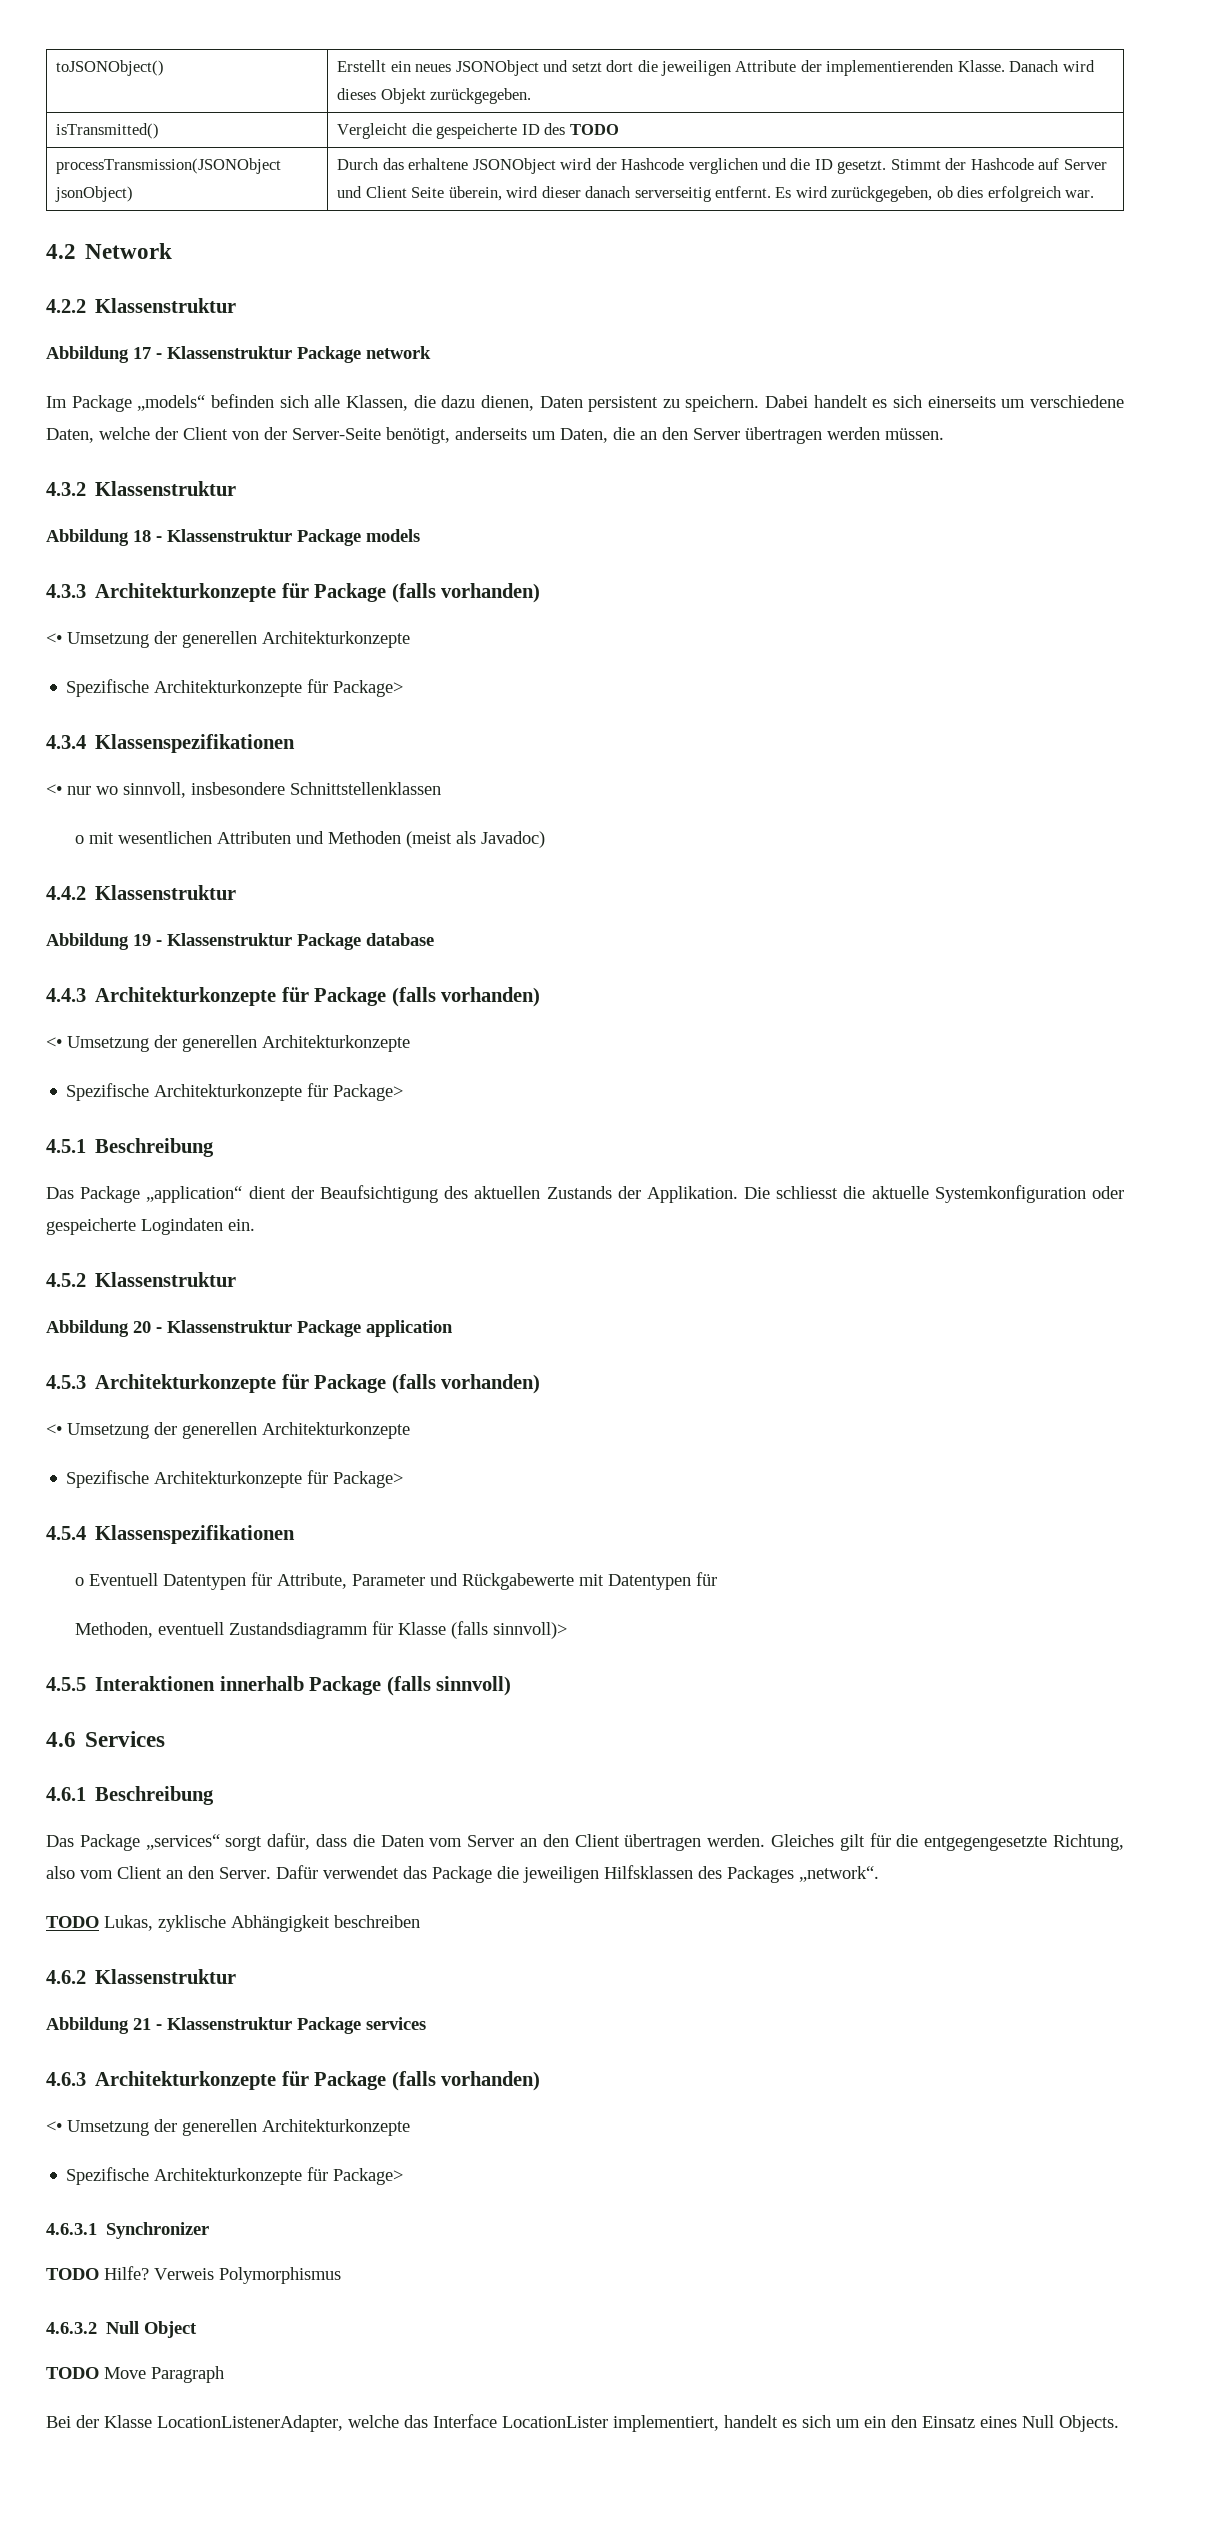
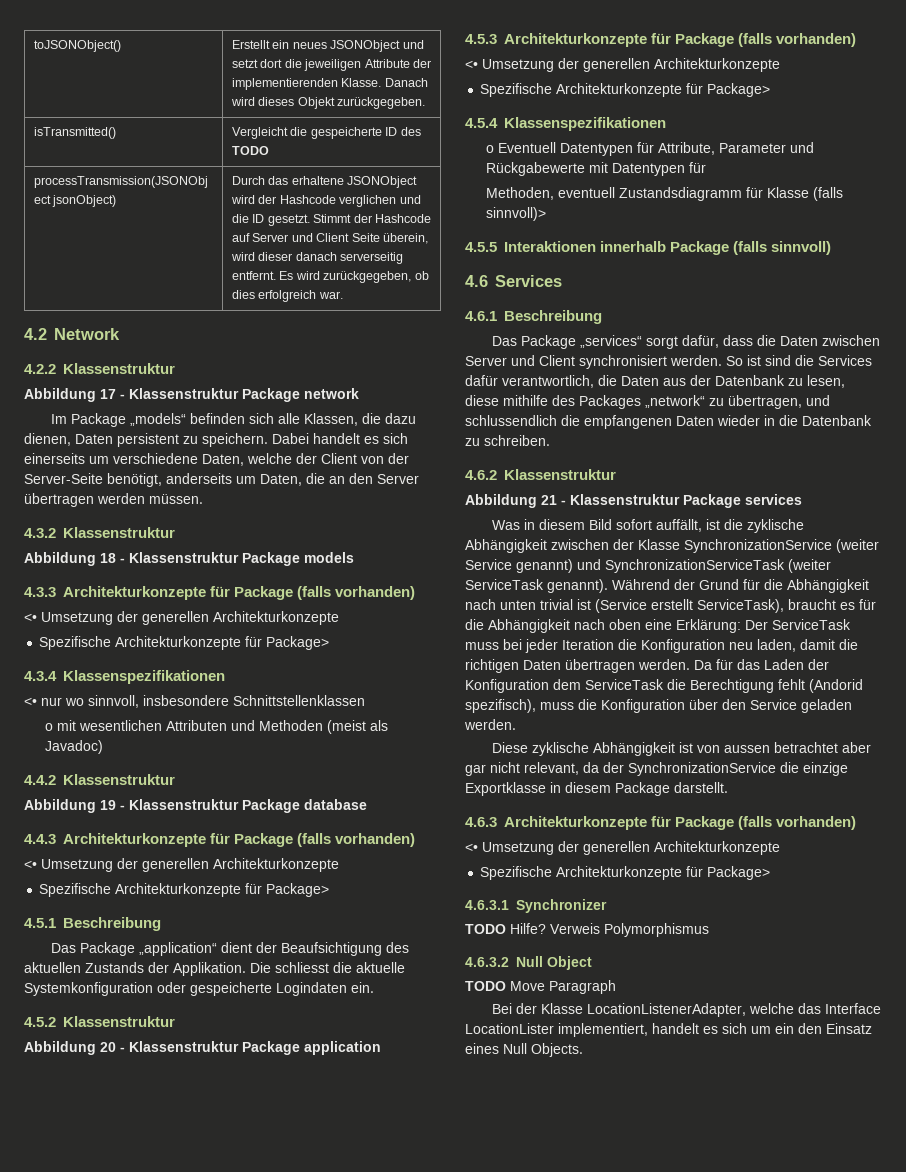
- Das Package „services“ sorgt dafür, dass die Daten vom Server an den Client übertragen werden. Gleiches gilt für die entgegengesetzte Richtung, also vom Client an den Server. Dafür verwendet das Package die jeweiligen Hilfsklassen des Packages „network“.
- TODO Lukas, zyklische Abhängigkeit beschreiben
+ Das Package „services“ sorgt dafür, dass die Daten zwischen Server und Client synchronisiert werden. So ist sind die Services dafür verantwortlich, die Daten aus der Datenbank zu lesen, diese mithilfe des Packages „network“ zu übertragen, und schlussendlich die empfangenen Daten wieder in die Datenbank zu schreiben.
+ Was in diesem Bild sofort auffällt, ist die zyklische Abhängigkeit zwischen der Klasse SynchronizationService (weiter Service genannt) und SynchronizationServiceTask (weiter ServiceTask genannt). Während der Grund für die Abhängigkeit nach unten trivial ist (Service erstellt ServiceTask), braucht es für die Abhängigkeit nach oben eine Erklärung: Der ServiceTask muss bei jeder Iteration die Konfiguration neu laden, damit die richtigen Daten übertragen werden. Da für das Laden der Konfiguration dem ServiceTask die Berechtigung fehlt (Andorid spezifisch), muss die Konfiguration über den Service geladen werden.
+ Diese zyklische Abhängigkeit ist von aussen betrachtet aber gar nicht relevant, da der SynchronizationService die einzige Exportklasse in diesem Package darstellt.

